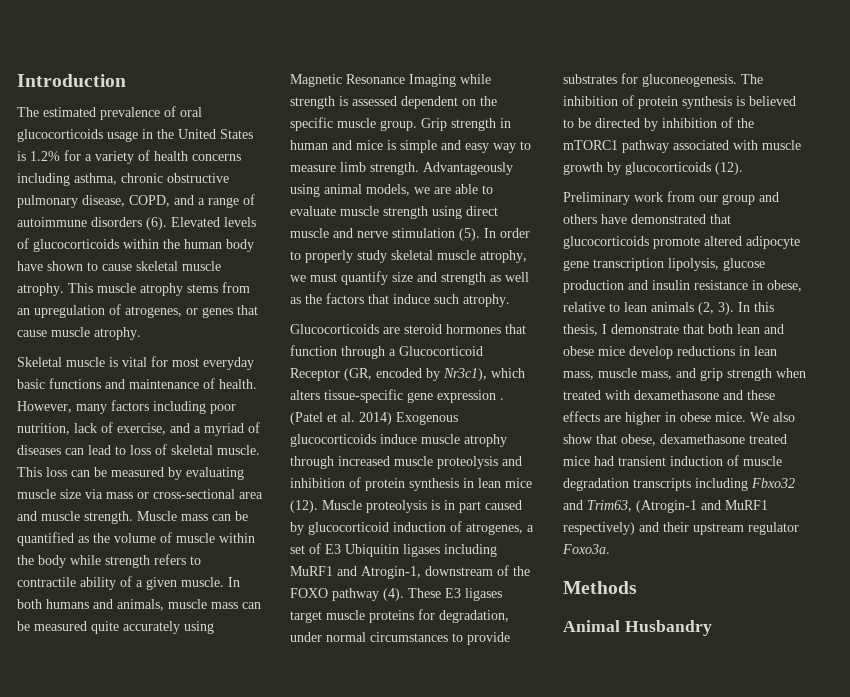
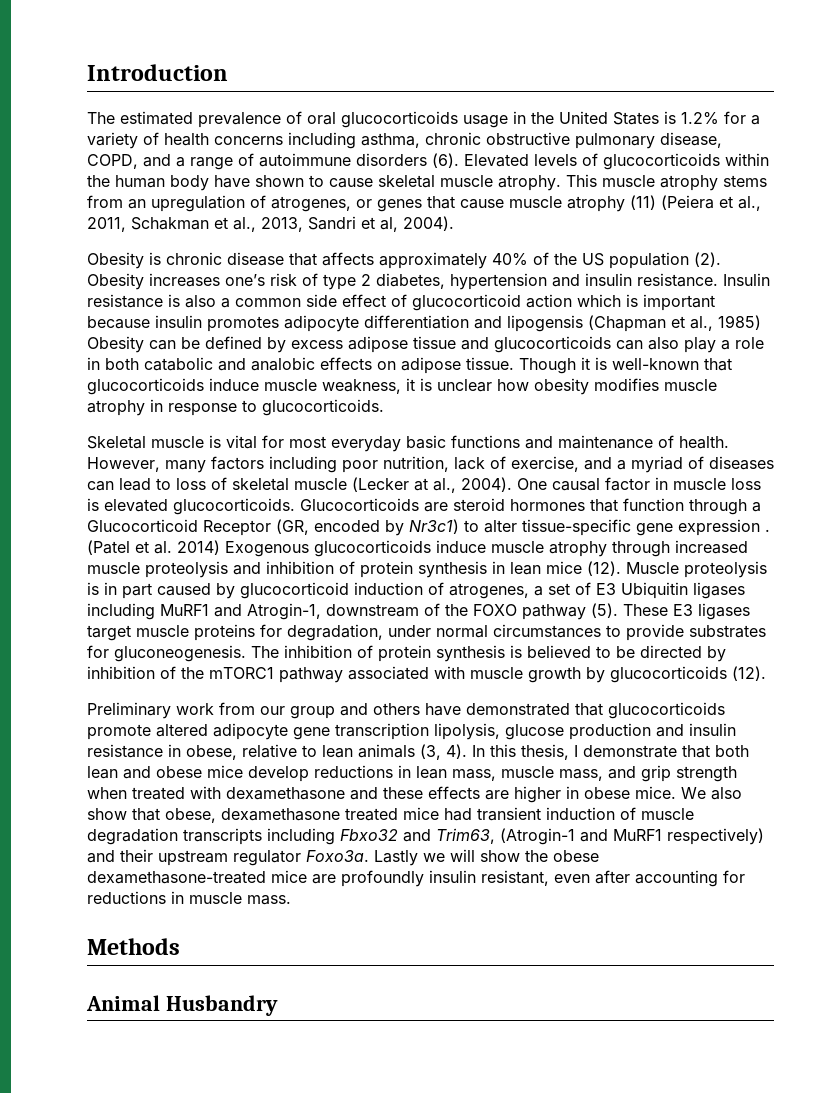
- This muscle atrophy stems from an upregulation of atrogenes, or genes that cause muscle atrophy.
+ This muscle atrophy stems from an upregulation of atrogenes, or genes that cause muscle atrophy (11) (Peiera et al., 2011, Schakman et al., 2013, Sandri et al, 2004).
+ Obesity is chronic disease that affects approximately 40% of the US population (2). Obesity increases one’s risk of type 2 diabetes, hypertension and insulin resistance. Insulin resistance is also a common side effect of glucocorticoid action which is important because insulin promotes adipocyte differentiation and lipogensis (Chapman et al., 1985) Obesity can be defined by excess adipose tissue and glucocorticoids can also play a role in both catabolic and analobic effects on adipose tissue. Though it is well-known that glucocorticoids induce muscle weakness, it is unclear how obesity modifies muscle atrophy in response to glucocorticoids.
- However, many factors including poor nutrition, lack of exercise, and a myriad of diseases can lead to loss of skeletal muscle. This loss can be measured by evaluating muscle size via mass or cross-sectional area and muscle strength. Muscle mass can be quantified as the volume of muscle within the body while strength refers to contractile ability of a given muscle. In both humans and animals, muscle mass can be measured quite accurately using Magnetic Resonance Imaging while strength is assessed dependent on the specific muscle group. Grip strength in human and mice is simple and easy way to measure limb strength. Advantageously using animal models, we are able to evaluate muscle strength using direct muscle and nerve stimulation (5). In order to properly study skeletal muscle atrophy, we must quantify size and strength as well as the factors that induce such atrophy.
- Glucocorticoids are steroid hormones that function through a Glucocorticoid Receptor (GR, encoded by Nr3c1), which alters tissue-specific gene expression .
+ However, many factors including poor nutrition, lack of exercise, and a myriad of diseases can lead to loss of skeletal muscle (Lecker at al., 2004). One causal factor in muscle loss is elevated glucocorticoids. Glucocorticoids are steroid hormones that function through a Glucocorticoid Receptor (GR, encoded by Nr3c1) to alter tissue-specific gene expression .
- Muscle proteolysis is in part caused by glucocorticoid induction of atrogenes, a set of E3 Ubiquitin ligases including MuRF1 and Atrogin-1, downstream of the FOXO pathway (4).
+ Muscle proteolysis is in part caused by glucocorticoid induction of atrogenes, a set of E3 Ubiquitin ligases including MuRF1 and Atrogin-1, downstream of the FOXO pathway (5).
- Preliminary work from our group and others have demonstrated that glucocorticoids promote altered adipocyte gene transcription lipolysis, glucose production and insulin resistance in obese, relative to lean animals (2, 3).
+ Preliminary work from our group and others have demonstrated that glucocorticoids promote altered adipocyte gene transcription lipolysis, glucose production and insulin resistance in obese, relative to lean animals (3, 4).
+ Lastly we will show the obese dexamethasone-treated mice are profoundly insulin resistant, even after accounting for reductions in muscle mass.

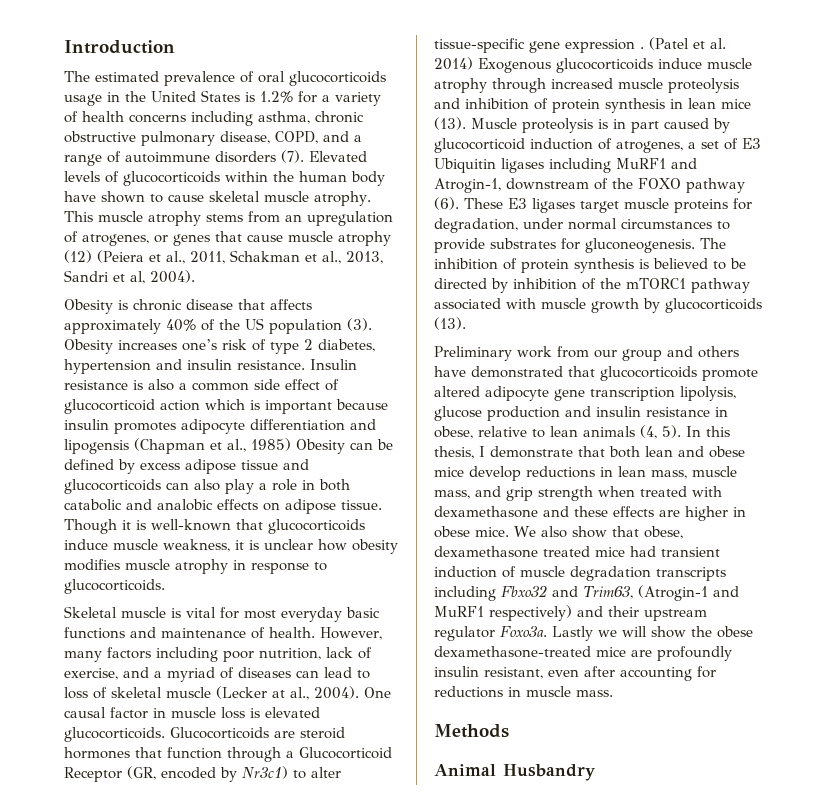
- The estimated prevalence of oral glucocorticoids usage in the United States is 1.2% for a variety of health concerns including asthma, chronic obstructive pulmonary disease, COPD, and a range of autoimmune disorders (6).
+ The estimated prevalence of oral glucocorticoids usage in the United States is 1.2% for a variety of health concerns including asthma, chronic obstructive pulmonary disease, COPD, and a range of autoimmune disorders (7).
- This muscle atrophy stems from an upregulation of atrogenes, or genes that cause muscle atrophy (11) (Peiera et al., 2011, Schakman et al., 2013, Sandri et al, 2004).
+ This muscle atrophy stems from an upregulation of atrogenes, or genes that cause muscle atrophy (12) (Peiera et al., 2011, Schakman et al., 2013, Sandri et al, 2004).
- Obesity is chronic disease that affects approximately 40% of the US population (2).
+ Obesity is chronic disease that affects approximately 40% of the US population (3).
- (Patel et al. 2014) Exogenous glucocorticoids induce muscle atrophy through increased muscle proteolysis and inhibition of protein synthesis in lean mice (12).
+ (Patel et al. 2014) Exogenous glucocorticoids induce muscle atrophy through increased muscle proteolysis and inhibition of protein synthesis in lean mice (13).
- Muscle proteolysis is in part caused by glucocorticoid induction of atrogenes, a set of E3 Ubiquitin ligases including MuRF1 and Atrogin-1, downstream of the FOXO pathway (5).
+ Muscle proteolysis is in part caused by glucocorticoid induction of atrogenes, a set of E3 Ubiquitin ligases including MuRF1 and Atrogin-1, downstream of the FOXO pathway (6).
- The inhibition of protein synthesis is believed to be directed by inhibition of the mTORC1 pathway associated with muscle growth by glucocorticoids (12).
+ The inhibition of protein synthesis is believed to be directed by inhibition of the mTORC1 pathway associated with muscle growth by glucocorticoids (13).
- Preliminary work from our group and others have demonstrated that glucocorticoids promote altered adipocyte gene transcription lipolysis, glucose production and insulin resistance in obese, relative to lean animals (3, 4).
+ Preliminary work from our group and others have demonstrated that glucocorticoids promote altered adipocyte gene transcription lipolysis, glucose production and insulin resistance in obese, relative to lean animals (4, 5).

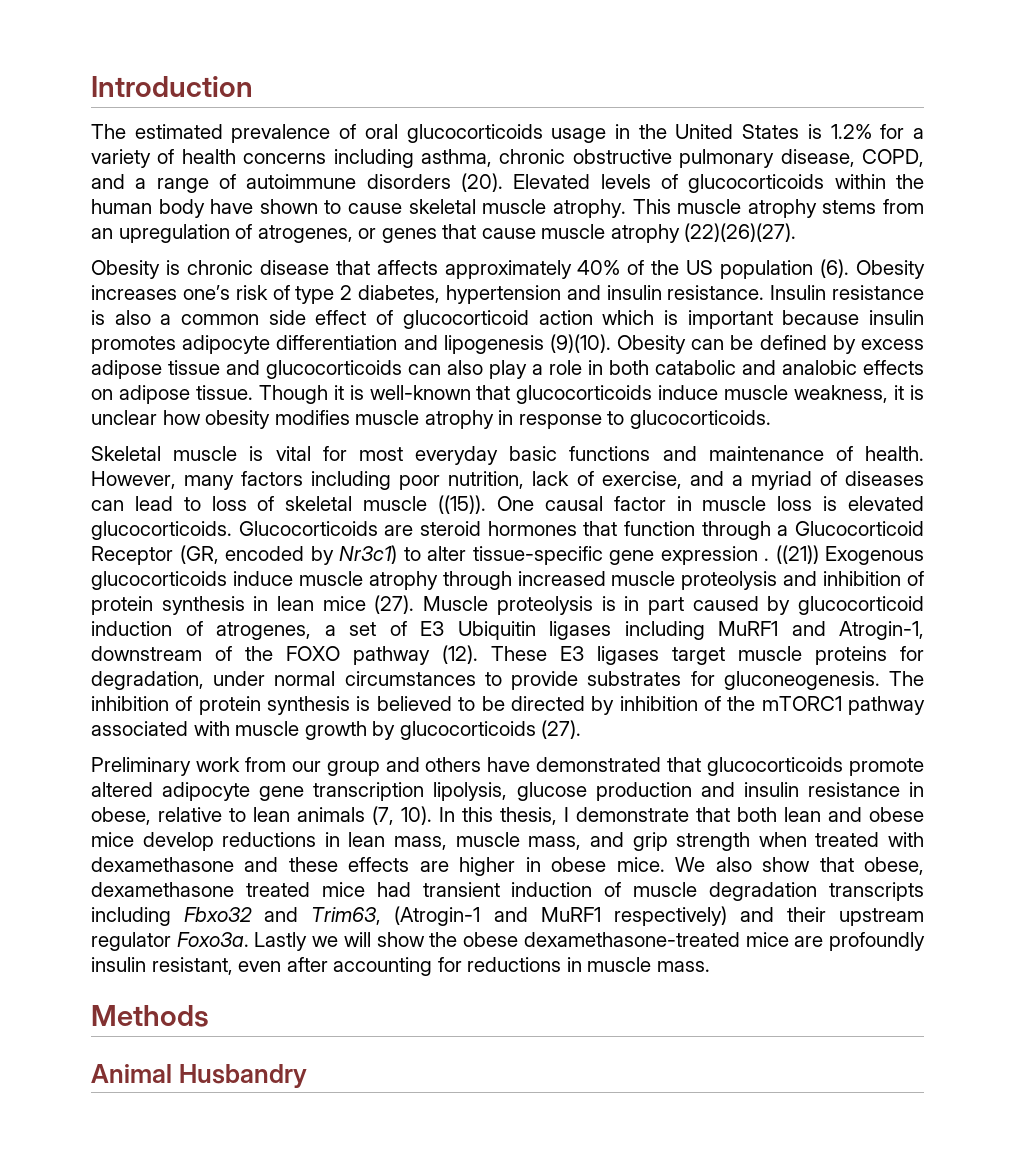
- The estimated prevalence of oral glucocorticoids usage in the United States is 1.2% for a variety of health concerns including asthma, chronic obstructive pulmonary disease, COPD, and a range of autoimmune disorders (7).
+ The estimated prevalence of oral glucocorticoids usage in the United States is 1.2% for a variety of health concerns including asthma, chronic obstructive pulmonary disease, COPD, and a range of autoimmune disorders (20).
- This muscle atrophy stems from an upregulation of atrogenes, or genes that cause muscle atrophy (12) (Peiera et al., 2011, Schakman et al., 2013, Sandri et al, 2004).
+ This muscle atrophy stems from an upregulation of atrogenes, or genes that cause muscle atrophy (22)(26)(27).
- Obesity is chronic disease that affects approximately 40% of the US population (3).
+ Obesity is chronic disease that affects approximately 40% of the US population (6).
- Insulin resistance is also a common side effect of glucocorticoid action which is important because insulin promotes adipocyte differentiation and lipogensis (Chapman et al., 1985) Obesity can be defined by excess adipose tissue and glucocorticoids can also play a role in both catabolic and analobic effects on adipose tissue.
+ Insulin resistance is also a common side effect of glucocorticoid action which is important because insulin promotes adipocyte differentiation and lipogenesis (9)(10). Obesity can be defined by excess adipose tissue and glucocorticoids can also play a role in both catabolic and analobic effects on adipose tissue.
- However, many factors including poor nutrition, lack of exercise, and a myriad of diseases can lead to loss of skeletal muscle (Lecker at al., 2004).
+ However, many factors including poor nutrition, lack of exercise, and a myriad of diseases can lead to loss of skeletal muscle ((15)).
- (Patel et al. 2014) Exogenous glucocorticoids induce muscle atrophy through increased muscle proteolysis and inhibition of protein synthesis in lean mice (13).
+ ((21)) Exogenous glucocorticoids induce muscle atrophy through increased muscle proteolysis and inhibition of protein synthesis in lean mice (27).
- Muscle proteolysis is in part caused by glucocorticoid induction of atrogenes, a set of E3 Ubiquitin ligases including MuRF1 and Atrogin-1, downstream of the FOXO pathway (6).
+ Muscle proteolysis is in part caused by glucocorticoid induction of atrogenes, a set of E3 Ubiquitin ligases including MuRF1 and Atrogin-1, downstream of the FOXO pathway (12).
- The inhibition of protein synthesis is believed to be directed by inhibition of the mTORC1 pathway associated with muscle growth by glucocorticoids (13).
+ The inhibition of protein synthesis is believed to be directed by inhibition of the mTORC1 pathway associated with muscle growth by glucocorticoids (27).
- Preliminary work from our group and others have demonstrated that glucocorticoids promote altered adipocyte gene transcription lipolysis, glucose production and insulin resistance in obese, relative to lean animals (4, 5).
+ Preliminary work from our group and others have demonstrated that glucocorticoids promote altered adipocyte gene transcription lipolysis, glucose production and insulin resistance in obese, relative to lean animals (7, 10).

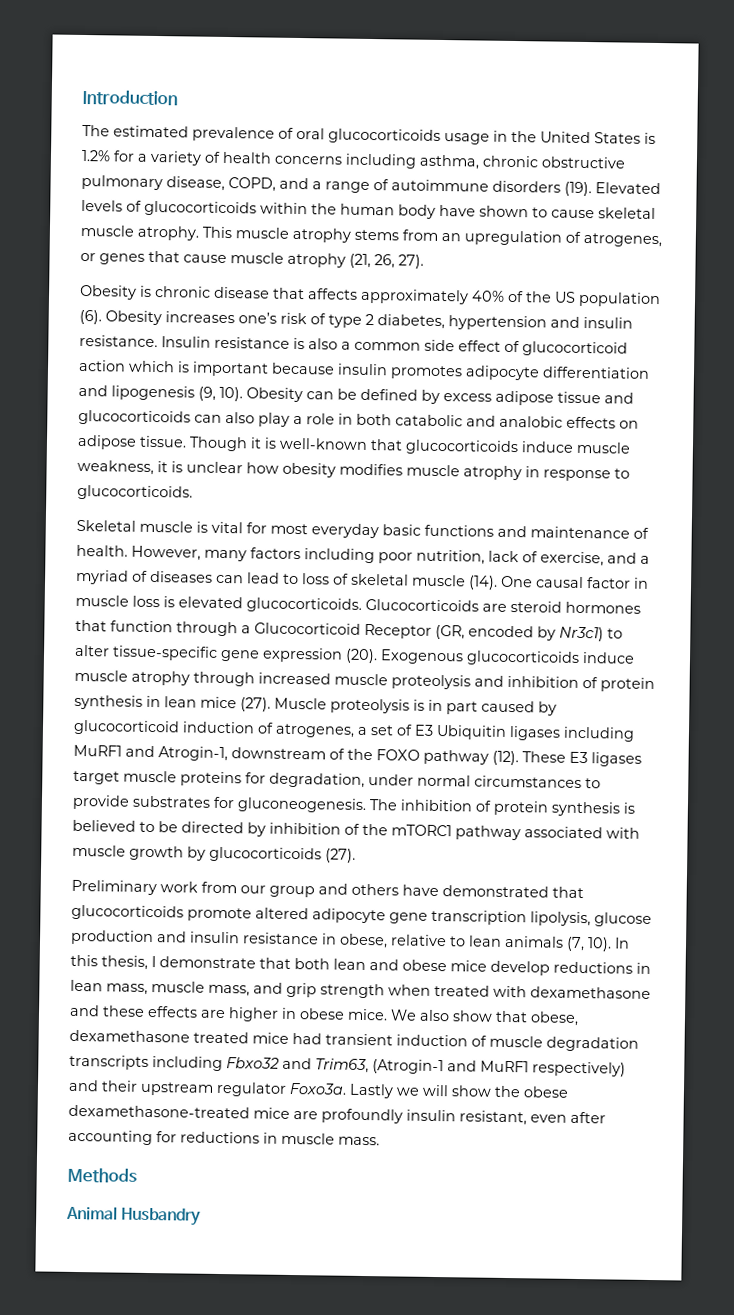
- The estimated prevalence of oral glucocorticoids usage in the United States is 1.2% for a variety of health concerns including asthma, chronic obstructive pulmonary disease, COPD, and a range of autoimmune disorders (20).
+ The estimated prevalence of oral glucocorticoids usage in the United States is 1.2% for a variety of health concerns including asthma, chronic obstructive pulmonary disease, COPD, and a range of autoimmune disorders (19).
- This muscle atrophy stems from an upregulation of atrogenes, or genes that cause muscle atrophy (22)(26)(27).
+ This muscle atrophy stems from an upregulation of atrogenes, or genes that cause muscle atrophy (21, 26, 27).
- Insulin resistance is also a common side effect of glucocorticoid action which is important because insulin promotes adipocyte differentiation and lipogenesis (9)(10).
+ Insulin resistance is also a common side effect of glucocorticoid action which is important because insulin promotes adipocyte differentiation and lipogenesis (9, 10).
- However, many factors including poor nutrition, lack of exercise, and a myriad of diseases can lead to loss of skeletal muscle ((15)).
+ However, many factors including poor nutrition, lack of exercise, and a myriad of diseases can lead to loss of skeletal muscle (14).
- Glucocorticoids are steroid hormones that function through a Glucocorticoid Receptor (GR, encoded by Nr3c1) to alter tissue-specific gene expression . ((21)) Exogenous glucocorticoids induce muscle atrophy through increased muscle proteolysis and inhibition of protein synthesis in lean mice (27).
+ Glucocorticoids are steroid hormones that function through a Glucocorticoid Receptor (GR, encoded by Nr3c1) to alter tissue-specific gene expression (20). Exogenous glucocorticoids induce muscle atrophy through increased muscle proteolysis and inhibition of protein synthesis in lean mice (27).

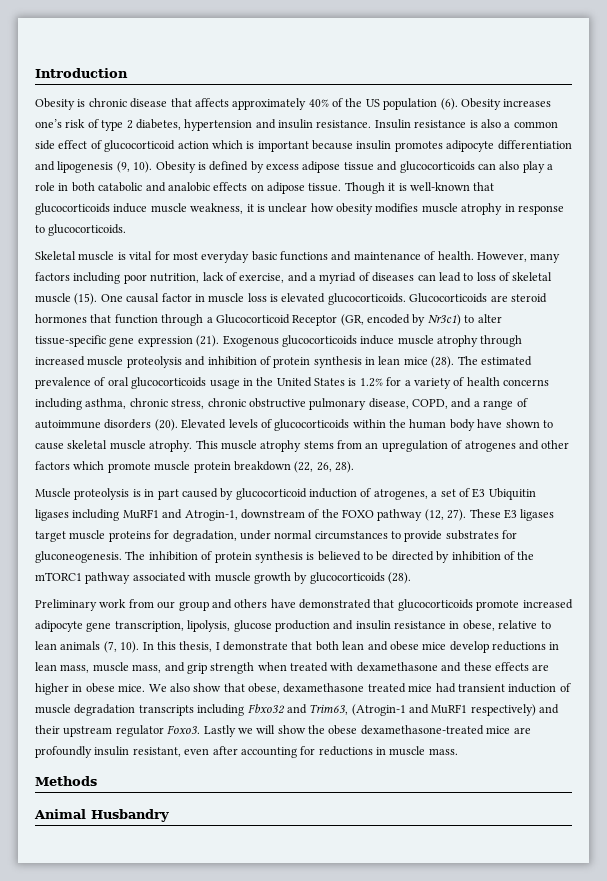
- The estimated prevalence of oral glucocorticoids usage in the United States is 1.2% for a variety of health concerns including asthma, chronic obstructive pulmonary disease, COPD, and a range of autoimmune disorders (19). Elevated levels of glucocorticoids within the human body have shown to cause skeletal muscle atrophy. This muscle atrophy stems from an upregulation of atrogenes, or genes that cause muscle atrophy (21, 26, 27).
- Obesity can be defined by excess adipose tissue and glucocorticoids can also play a role in both catabolic and analobic effects on adipose tissue.
+ Obesity is defined by excess adipose tissue and glucocorticoids can also play a role in both catabolic and analobic effects on adipose tissue.
- However, many factors including poor nutrition, lack of exercise, and a myriad of diseases can lead to loss of skeletal muscle (14).
+ However, many factors including poor nutrition, lack of exercise, and a myriad of diseases can lead to loss of skeletal muscle (15).
- Glucocorticoids are steroid hormones that function through a Glucocorticoid Receptor (GR, encoded by Nr3c1) to alter tissue-specific gene expression (20).
+ Glucocorticoids are steroid hormones that function through a Glucocorticoid Receptor (GR, encoded by Nr3c1) to alter tissue-specific gene expression (21).
- Exogenous glucocorticoids induce muscle atrophy through increased muscle proteolysis and inhibition of protein synthesis in lean mice (27). Muscle proteolysis is in part caused by glucocorticoid induction of atrogenes, a set of E3 Ubiquitin ligases including MuRF1 and Atrogin-1, downstream of the FOXO pathway (12).
+ Exogenous glucocorticoids induce muscle atrophy through increased muscle proteolysis and inhibition of protein synthesis in lean mice (28). The estimated prevalence of oral glucocorticoids usage in the United States is 1.2% for a variety of health concerns including asthma, chronic stress, chronic obstructive pulmonary disease, COPD, and a range of autoimmune disorders (20). Elevated levels of glucocorticoids within the human body have shown to cause skeletal muscle atrophy. This muscle atrophy stems from an upregulation of atrogenes and other factors which promote muscle protein breakdown (22, 26, 28).
+ Muscle proteolysis is in part caused by glucocorticoid induction of atrogenes, a set of E3 Ubiquitin ligases including MuRF1 and Atrogin-1, downstream of the FOXO pathway (12, 27).
- The inhibition of protein synthesis is believed to be directed by inhibition of the mTORC1 pathway associated with muscle growth by glucocorticoids (27).
+ The inhibition of protein synthesis is believed to be directed by inhibition of the mTORC1 pathway associated with muscle growth by glucocorticoids (28).
- Preliminary work from our group and others have demonstrated that glucocorticoids promote altered adipocyte gene transcription lipolysis, glucose production and insulin resistance in obese, relative to lean animals (7, 10).
+ Preliminary work from our group and others have demonstrated that glucocorticoids promote increased adipocyte gene transcription, lipolysis, glucose production and insulin resistance in obese, relative to lean animals (7, 10).
- We also show that obese, dexamethasone treated mice had transient induction of muscle degradation transcripts including Fbxo32 and Trim63, (Atrogin-1 and MuRF1 respectively) and their upstream regulator Foxo3a.
+ We also show that obese, dexamethasone treated mice had transient induction of muscle degradation transcripts including Fbxo32 and Trim63, (Atrogin-1 and MuRF1 respectively) and their upstream regulator Foxo3.

